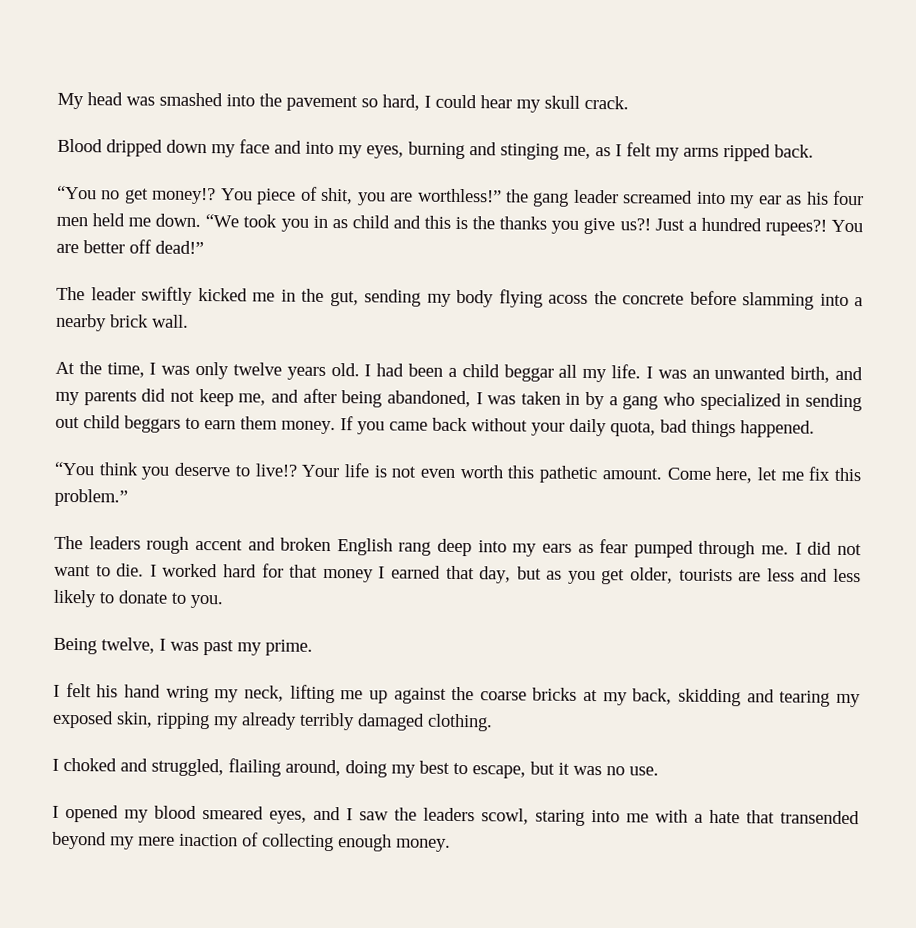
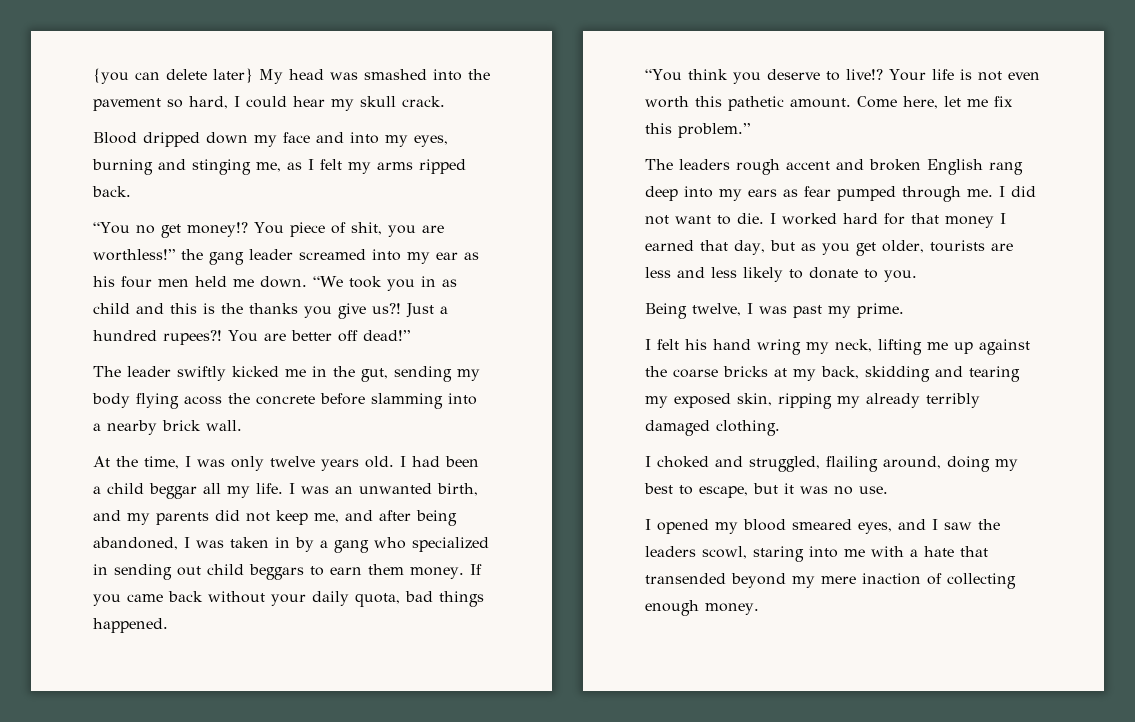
- My head was smashed into the pavement so hard, I could hear my skull crack.
+ {you can delete later} My head was smashed into the pavement so hard, I could hear my skull crack.

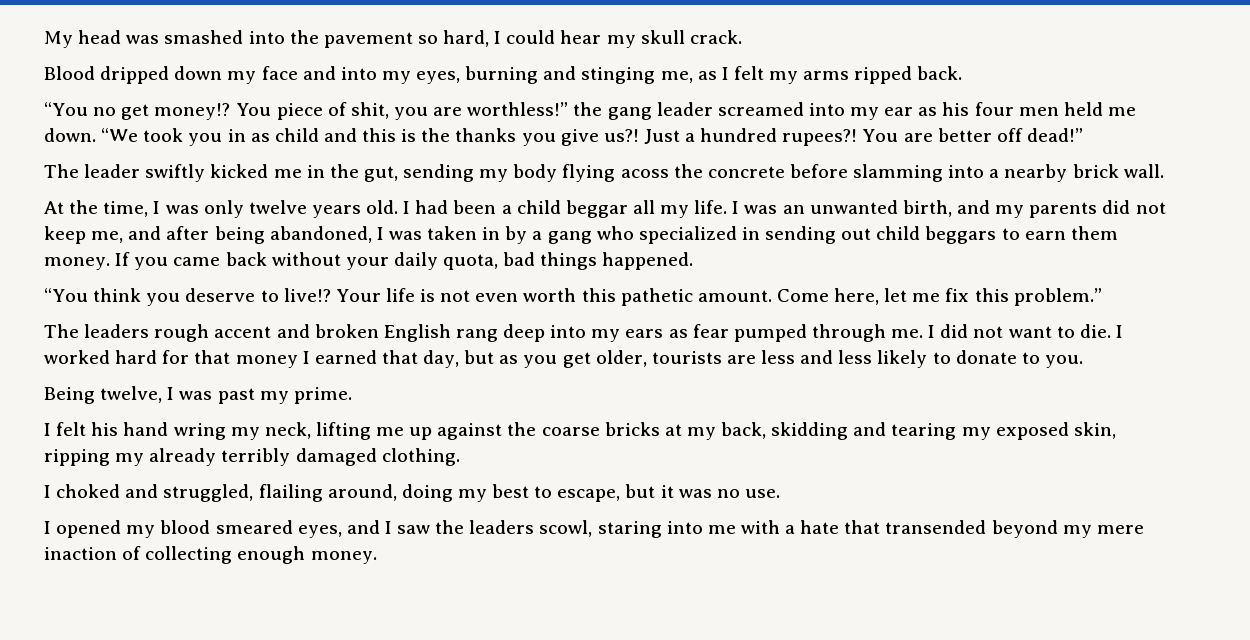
- {you can delete later} My head was smashed into the pavement so hard, I could hear my skull crack.
+ My head was smashed into the pavement so hard, I could hear my skull crack.

